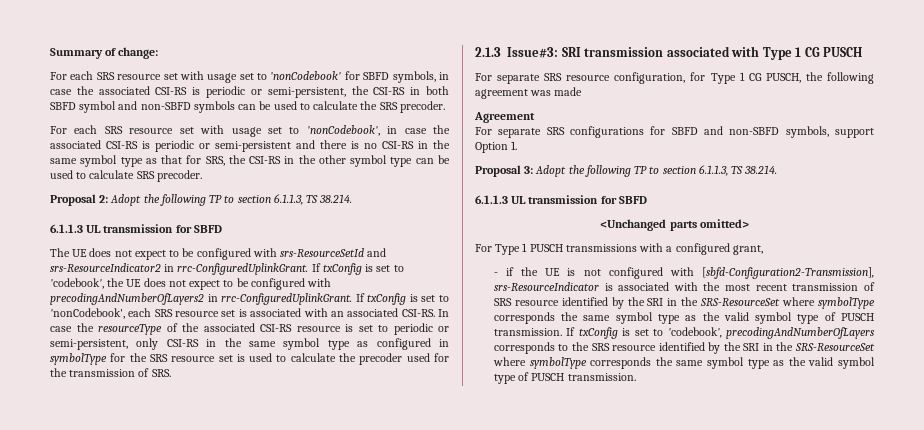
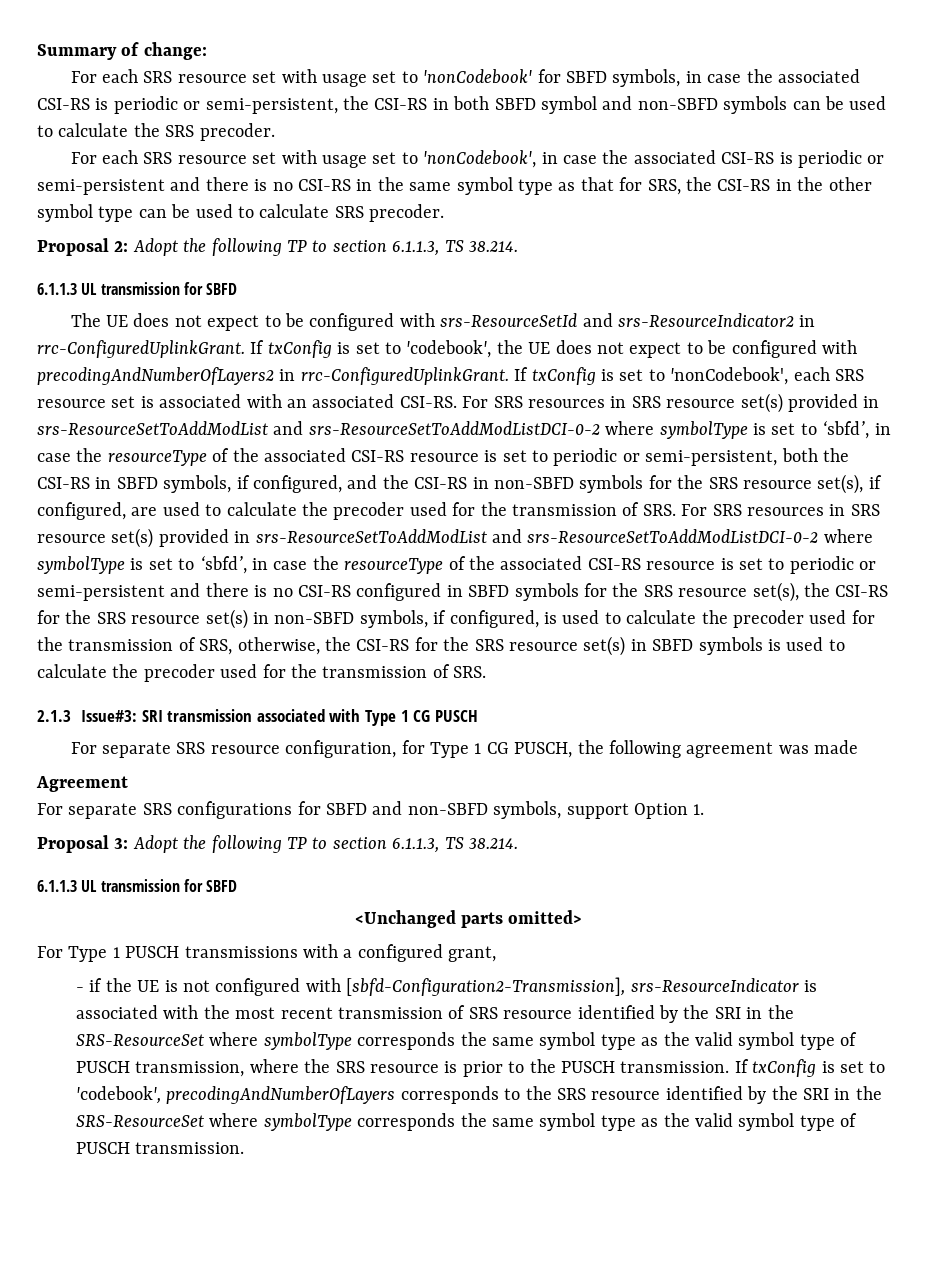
- In case the resourceType of the associated CSI-RS resource is set to periodic or semi-persistent, only CSI-RS in the same symbol type as configured in symbolType for the SRS resource set is used to calculate the precoder used for the transmission of SRS.
+ For SRS resources in SRS resource set(s) provided in srs-ResourceSetToAddModList and srs-ResourceSetToAddModListDCI-0-2 where symbolType is set to ‘sbfd’, in case the resourceType of the associated CSI-RS resource is set to periodic or semi-persistent, both the CSI-RS in SBFD symbols, if configured, and the CSI-RS in non-SBFD symbols for the SRS resource set(s), if configured, are used to calculate the precoder used for the transmission of SRS. For SRS resources in SRS resource set(s) provided in srs-ResourceSetToAddModList and srs-ResourceSetToAddModListDCI-0-2 where symbolType is set to ‘sbfd’, in case the resourceType of the associated CSI-RS resource is set to periodic or semi-persistent and there is no CSI-RS configured in SBFD symbols for the SRS resource set(s), the CSI-RS for the SRS resource set(s) in non-SBFD symbols, if configured, is used to calculate the precoder used for the transmission of SRS, otherwise, the CSI-RS for the SRS resource set(s) in SBFD symbols is used to calculate the precoder used for the transmission of SRS.
- - if the UE is not configured with [sbfd-Configuration2-Transmission], srs-ResourceIndicator is associated with the most recent transmission of SRS resource identified by the SRI in the SRS-ResourceSet where symbolType corresponds the same symbol type as the valid symbol type of PUSCH transmission.
+ - if the UE is not configured with [sbfd-Configuration2-Transmission], srs-ResourceIndicator is associated with the most recent transmission of SRS resource identified by the SRI in the SRS-ResourceSet where symbolType corresponds the same symbol type as the valid symbol type of PUSCH transmission, where the SRS resource is prior to the PUSCH transmission.

